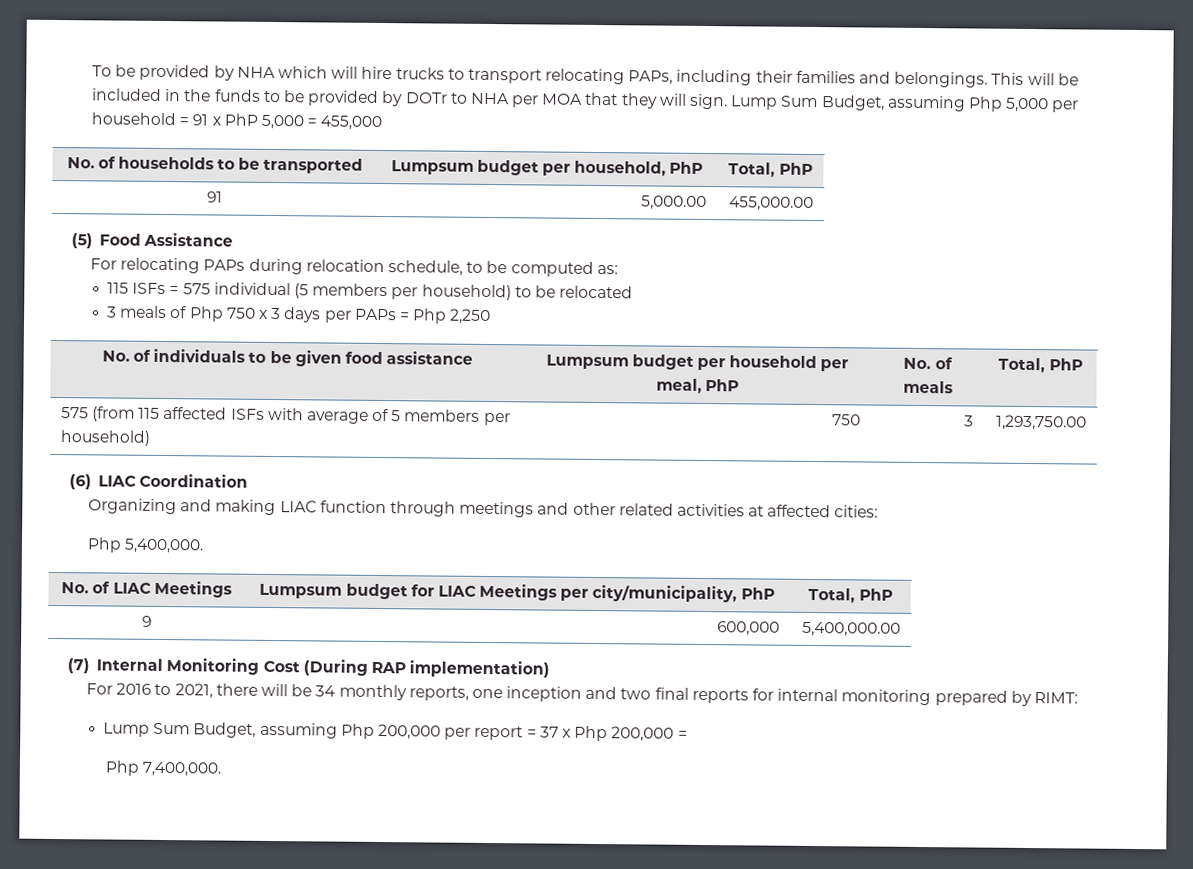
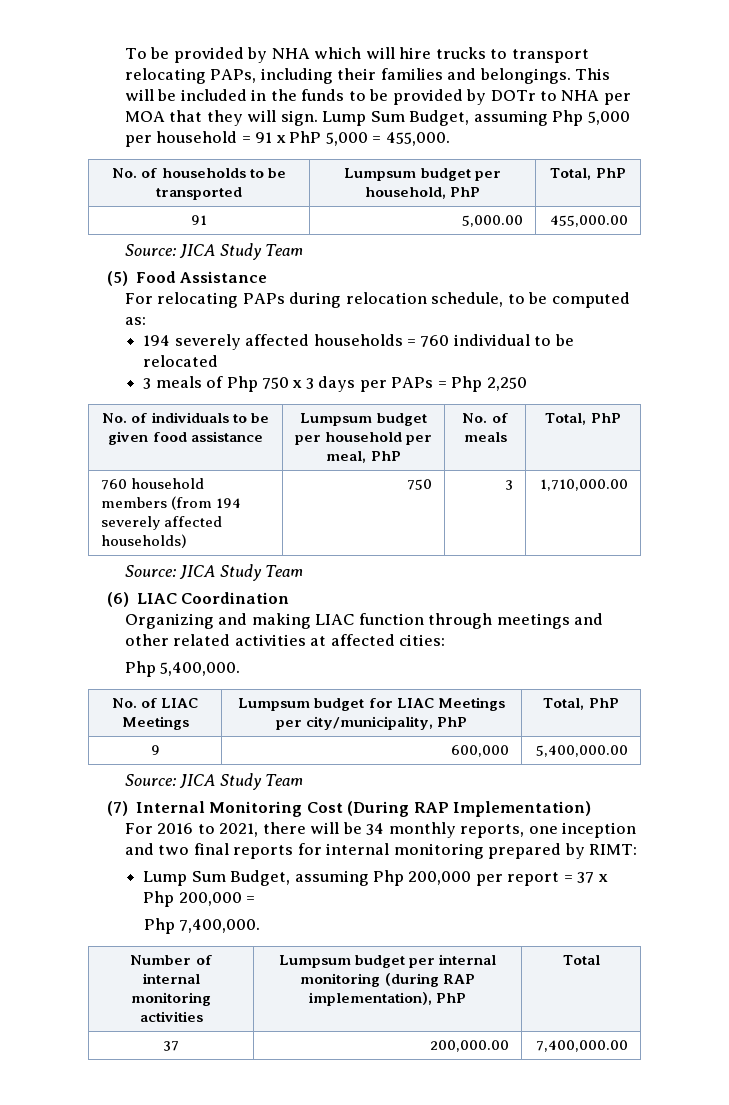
- Lump Sum Budget, assuming Php 5,000 per household = 91 x PhP 5,000 = 455,000
+ Lump Sum Budget, assuming Php 5,000 per household = 91 x PhP 5,000 = 455,000.
  91 | 5,000.00 | 455,000.00
+ Source: JICA Study Team
- 115 ISFs = 575 individual (5 members per household) to be relocated
+ 194 severely affected households = 760 individual to be relocated
- 575 (from 115 affected ISFs with average of 5 members per household) | 750 | 3 | 1,293,750.00
+ 760 household members (from 194 severely affected households) | 750 | 3 | 1,710,000.00
+ Source: JICA Study Team
  9 | 600,000 | 5,400,000.00
+ Source: JICA Study Team
- (7) Internal Monitoring Cost (During RAP implementation)
+ (7) Internal Monitoring Cost (During RAP Implementation)
+ Number of internal monitoring activities | Lumpsum budget per internal monitoring (during RAP implementation), PhP | Total
+ 37 | 200,000.00 | 7,400,000.00

